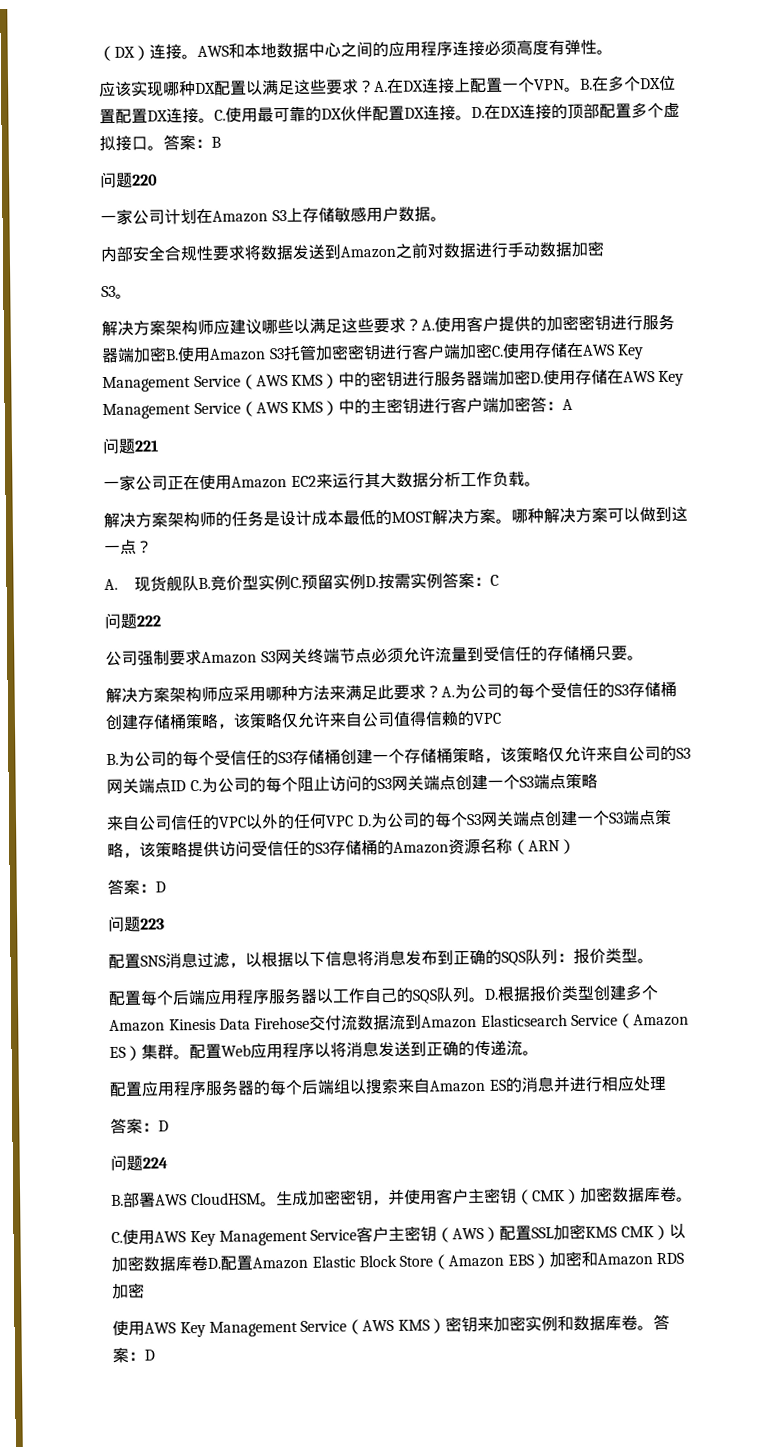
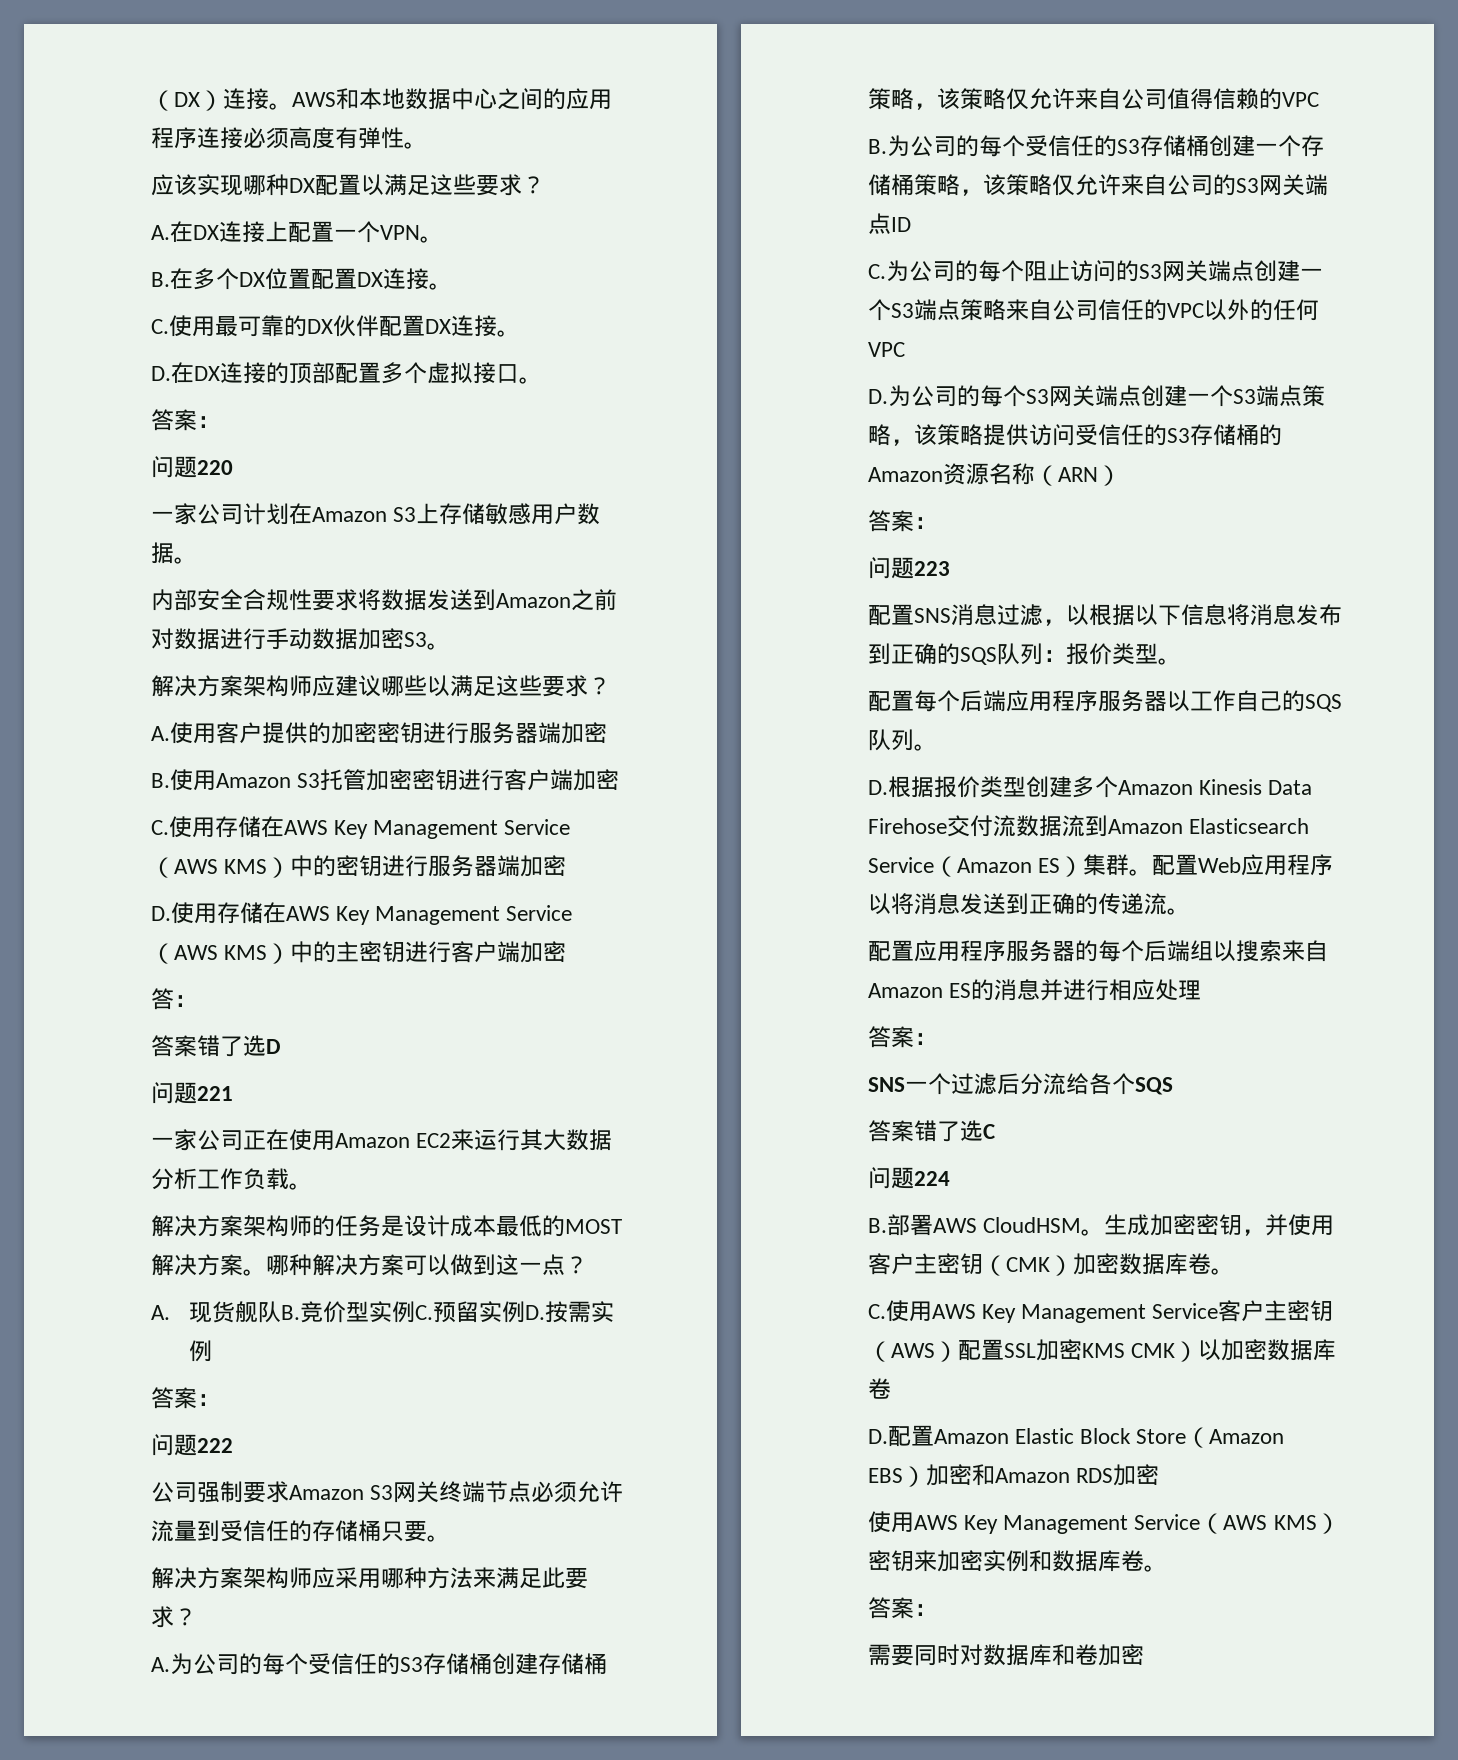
- 应该实现哪种DX配置以满足这些要求？A.在DX连接上配置一个VPN。B.在多个DX位置配置DX连接。C.使用最可靠的DX伙伴配置DX连接。D.在DX连接的顶部配置多个虚拟接口。答案：B
+ 应该实现哪种DX配置以满足这些要求？
+ A.在DX连接上配置一个VPN。
+ B.在多个DX位置配置DX连接。
+ C.使用最可靠的DX伙伴配置DX连接。
+ D.在DX连接的顶部配置多个虚拟接口。
+ 答案：
- 内部安全合规性要求将数据发送到Amazon之前对数据进行手动数据加密
- S3。
+ 内部安全合规性要求将数据发送到Amazon之前对数据进行手动数据加密S3。
- 解决方案架构师应建议哪些以满足这些要求？A.使用客户提供的加密密钥进行服务器端加密B.使用Amazon S3托管加密密钥进行客户端加密C.使用存储在AWS Key Management Service（AWS KMS）中的密钥进行服务器端加密D.使用存储在AWS Key Management Service（AWS KMS）中的主密钥进行客户端加密答：A
+ 解决方案架构师应建议哪些以满足这些要求？
+ A.使用客户提供的加密密钥进行服务器端加密
+ B.使用Amazon S3托管加密密钥进行客户端加密
+ C.使用存储在AWS Key Management Service（AWS KMS）中的密钥进行服务器端加密
+ D.使用存储在AWS Key Management Service（AWS KMS）中的主密钥进行客户端加密
+ 答：
+ 答案错了选D
- A.现货舰队B.竞价型实例C.预留实例D.按需实例答案：C
+ A.现货舰队B.竞价型实例C.预留实例D.按需实例
+ 答案：
- 解决方案架构师应采用哪种方法来满足此要求？A.为公司的每个受信任的S3存储桶创建存储桶策略，该策略仅允许来自公司值得信赖的VPC
+ 解决方案架构师应采用哪种方法来满足此要求？
+ A.为公司的每个受信任的S3存储桶创建存储桶策略，该策略仅允许来自公司值得信赖的VPC
- B.为公司的每个受信任的S3存储桶创建一个存储桶策略，该策略仅允许来自公司的S3网关端点ID C.为公司的每个阻止访问的S3网关端点创建一个S3端点策略
- 来自公司信任的VPC以外的任何VPC D.为公司的每个S3网关端点创建一个S3端点策略，该策略提供访问受信任的S3存储桶的Amazon资源名称（ARN）
- 答案：D
+ B.为公司的每个受信任的S3存储桶创建一个存储桶策略，该策略仅允许来自公司的S3网关端点ID
+ C.为公司的每个阻止访问的S3网关端点创建一个S3端点策略来自公司信任的VPC以外的任何VPC
+ D.为公司的每个S3网关端点创建一个S3端点策略，该策略提供访问受信任的S3存储桶的Amazon资源名称（ARN）
+ 答案：
- 配置每个后端应用程序服务器以工作自己的SQS队列。D.根据报价类型创建多个Amazon Kinesis Data Firehose交付流数据流到Amazon Elasticsearch Service（Amazon ES）集群。
+ 配置每个后端应用程序服务器以工作自己的SQS队列。
+ D.根据报价类型创建多个Amazon Kinesis Data Firehose交付流数据流到Amazon Elasticsearch Service（Amazon ES）集群。
  配置应用程序服务器的每个后端组以搜索来自Amazon ES的消息并进行相应处理
- 答案：D
+ 答案：
+ SNS一个过滤后分流给各个SQS
+ 答案错了选C
- C.使用AWS Key Management Service客户主密钥（AWS）配置SSL加密KMS CMK）以加密数据库卷D.配置Amazon Elastic Block Store（Amazon EBS）加密和Amazon RDS加密
+ C.使用AWS Key Management Service客户主密钥（AWS）配置SSL加密KMS CMK）以加密数据库卷
+ D.配置Amazon Elastic Block Store（Amazon EBS）加密和Amazon RDS加密
- 使用AWS Key Management Service（AWS KMS）密钥来加密实例和数据库卷。答案：D
+ 使用AWS Key Management Service（AWS KMS）密钥来加密实例和数据库卷。
+ 答案：
+ 需要同时对数据库和卷加密

